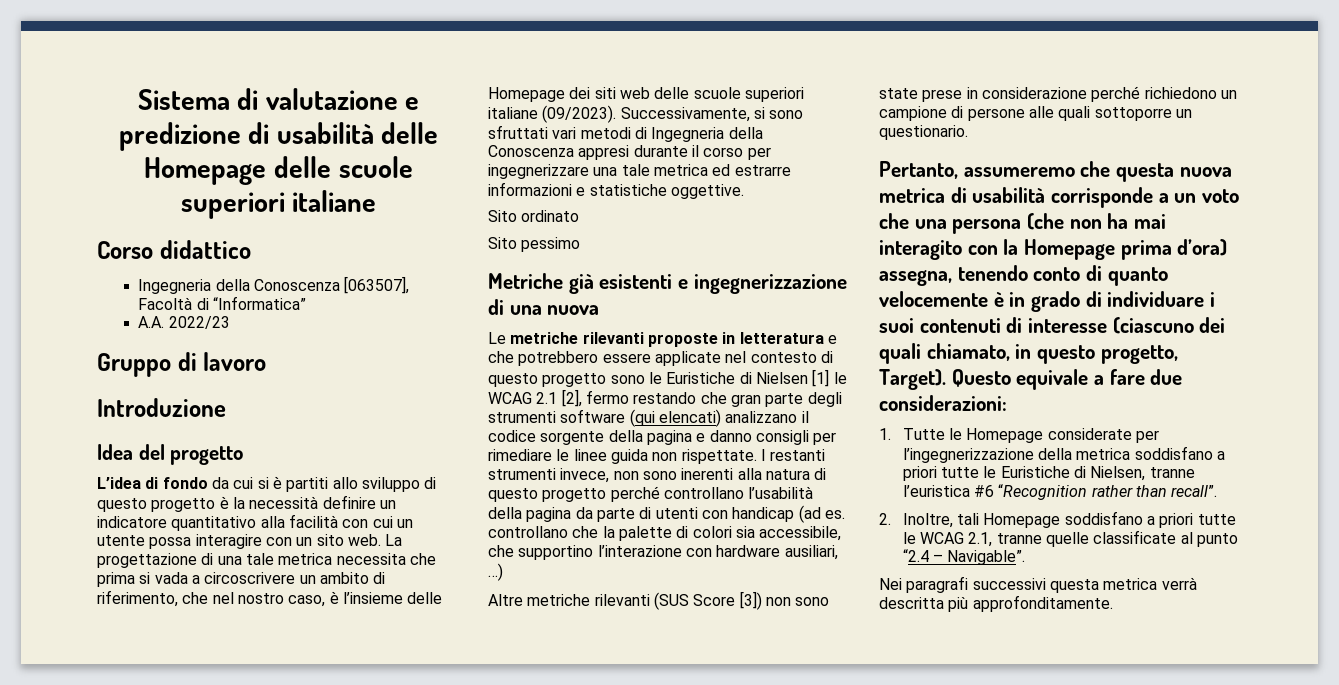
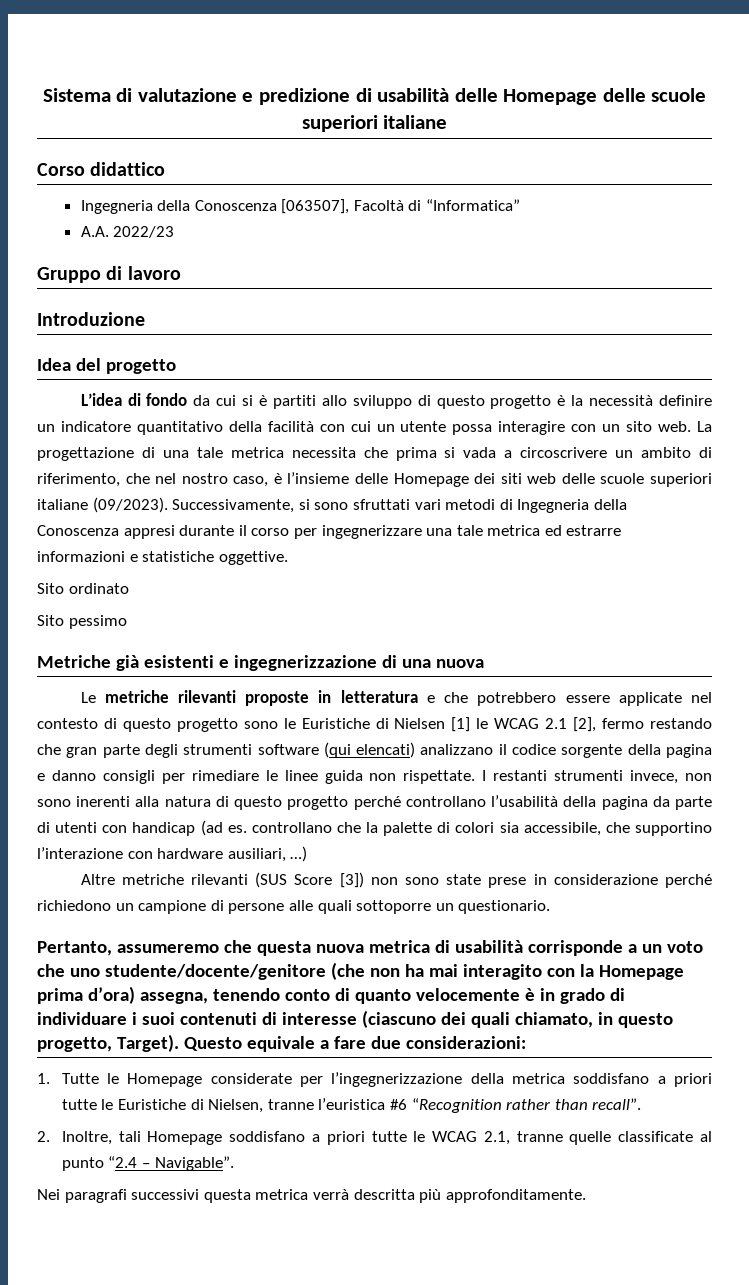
- L’idea di fondo da cui si è partiti allo sviluppo di questo progetto è la necessità definire un indicatore quantitativo alla facilità con cui un utente possa interagire con un sito web.
+ L’idea di fondo da cui si è partiti allo sviluppo di questo progetto è la necessità definire un indicatore quantitativo della facilità con cui un utente possa interagire con un sito web.
- Pertanto, assumeremo che questa nuova metrica di usabilità corrisponde a un voto che una persona (che non ha mai interagito con la Homepage prima d’ora) assegna, tenendo conto di quanto velocemente è in grado di individuare i suoi contenuti di interesse (ciascuno dei quali chiamato, in questo progetto, Target).
+ Pertanto, assumeremo che questa nuova metrica di usabilità corrisponde a un voto che uno studente/docente/genitore (che non ha mai interagito con la Homepage prima d’ora) assegna, tenendo conto di quanto velocemente è in grado di individuare i suoi contenuti di interesse (ciascuno dei quali chiamato, in questo progetto, Target).

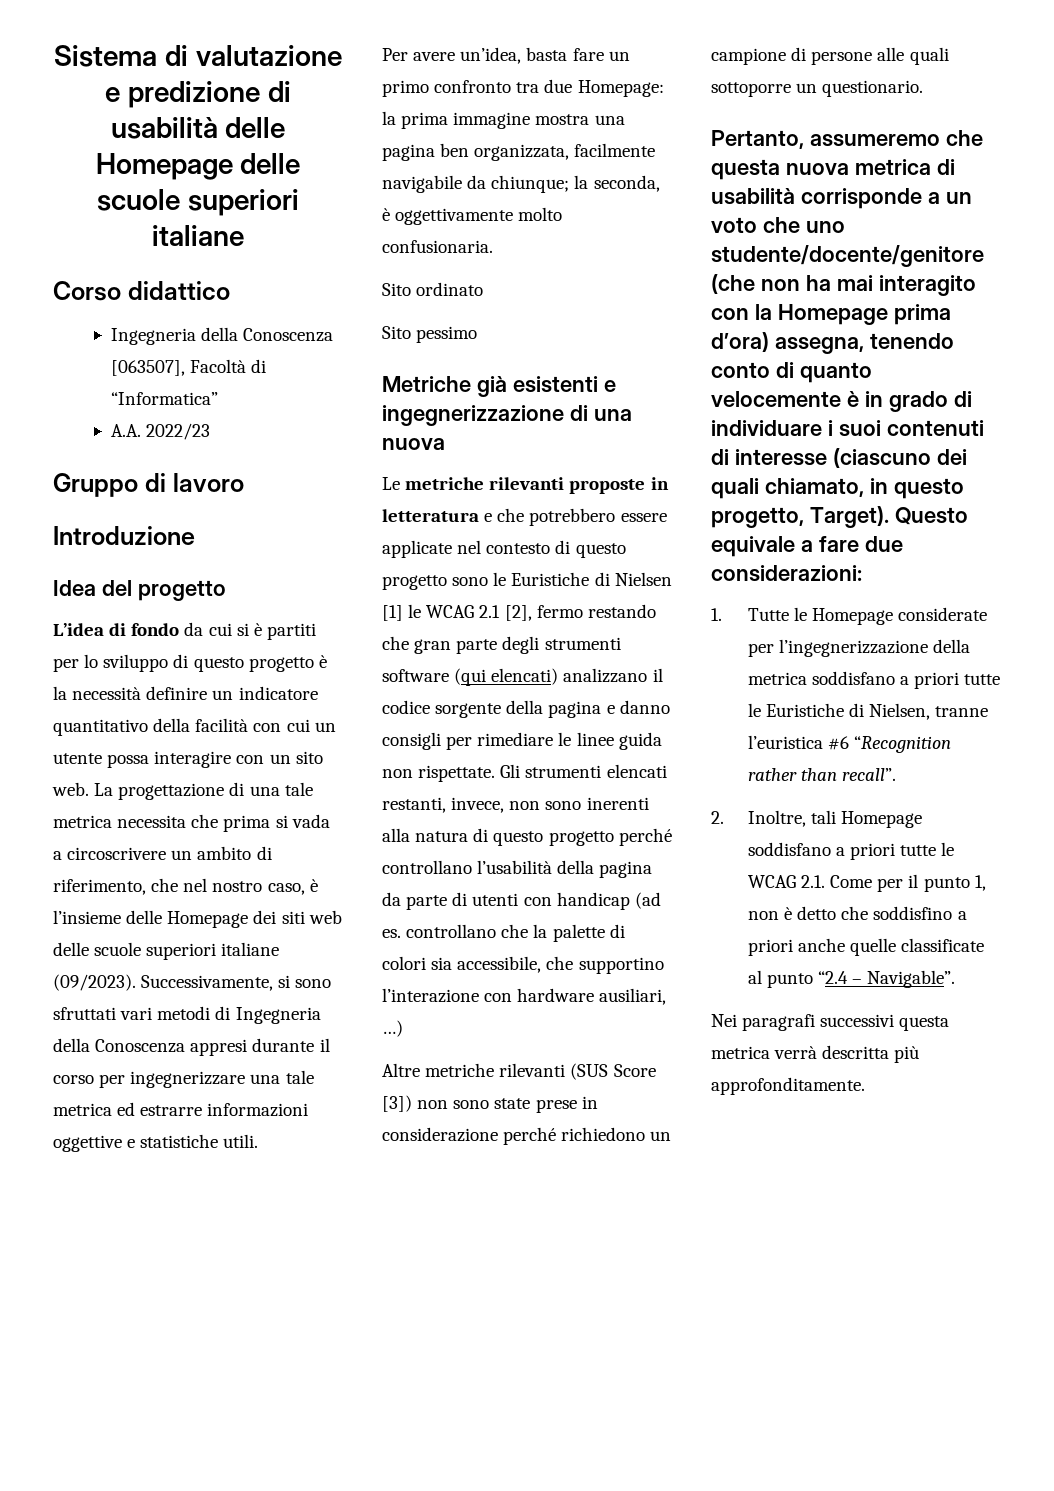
- L’idea di fondo da cui si è partiti allo sviluppo di questo progetto è la necessità definire un indicatore quantitativo della facilità con cui un utente possa interagire con un sito web.
+ L’idea di fondo da cui si è partiti per lo sviluppo di questo progetto è la necessità definire un indicatore quantitativo della facilità con cui un utente possa interagire con un sito web.
- Successivamente, si sono sfruttati vari metodi di Ingegneria della Conoscenza appresi durante il corso per ingegnerizzare una tale metrica ed estrarre informazioni e statistiche oggettive.
+ Successivamente, si sono sfruttati vari metodi di Ingegneria della Conoscenza appresi durante il corso per ingegnerizzare una tale metrica ed estrarre informazioni oggettive e statistiche utili.
+ Per avere un’idea, basta fare un primo confronto tra due Homepage: la prima immagine mostra una pagina ben organizzata, facilmente navigabile da chiunque; la seconda, è oggettivamente molto confusionaria.
- I restanti strumenti invece, non sono inerenti alla natura di questo progetto perché controllano l’usabilità della pagina da parte di utenti con handicap (ad es. controllano che la palette di colori sia accessibile, che supportino l’interazione con hardware ausiliari, …)
+ Gli strumenti elencati restanti, invece, non sono inerenti alla natura di questo progetto perché controllano l’usabilità della pagina da parte di utenti con handicap (ad es. controllano che la palette di colori sia accessibile, che supportino l’interazione con hardware ausiliari, …)
- 2. Inoltre, tali Homepage soddisfano a priori tutte le WCAG 2.1, tranne quelle classificate al punto “2.4 – Navigable”.
+ 2. Inoltre, tali Homepage soddisfano a priori tutte le WCAG 2.1. Come per il punto 1, non è detto che soddisfino a priori anche quelle classificate al punto “2.4 – Navigable”.

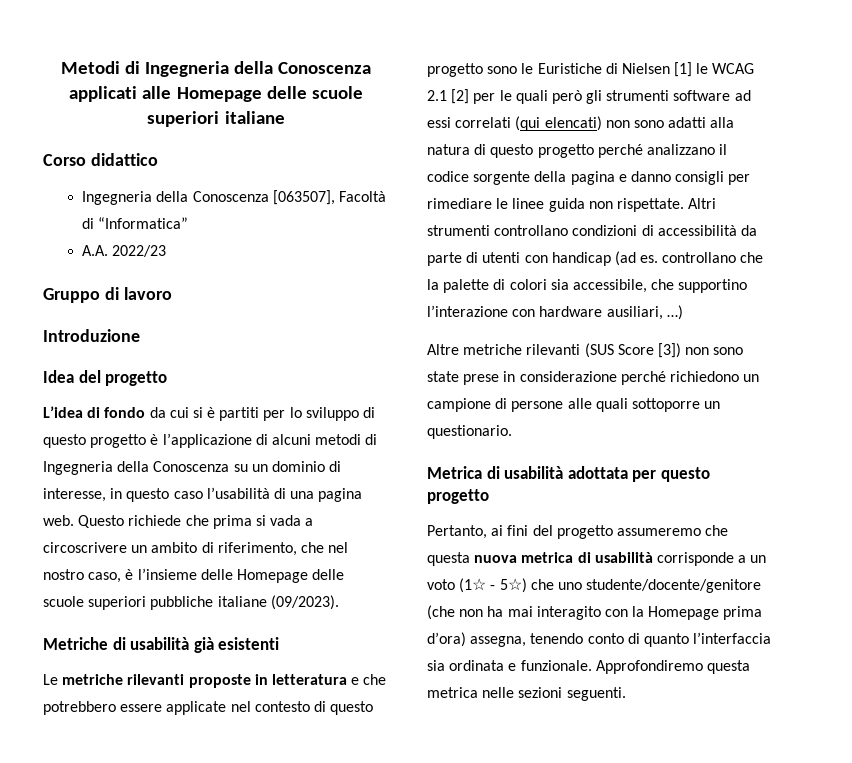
- Sistema di valutazione e predizione di usabilità delle Homepage delle scuole superiori italiane
+ Metodi di Ingegneria della Conoscenza applicati alle Homepage delle scuole superiori italiane
- L’idea di fondo da cui si è partiti per lo sviluppo di questo progetto è la necessità definire un indicatore quantitativo della facilità con cui un utente possa interagire con un sito web. La progettazione di una tale metrica necessita che prima si vada a circoscrivere un ambito di riferimento, che nel nostro caso, è l’insieme delle Homepage dei siti web delle scuole superiori italiane (09/2023). Successivamente, si sono sfruttati vari metodi di Ingegneria della Conoscenza appresi durante il corso per ingegnerizzare una tale metrica ed estrarre informazioni oggettive e statistiche utili.
- Per avere un’idea, basta fare un primo confronto tra due Homepage: la prima immagine mostra una pagina ben organizzata, facilmente navigabile da chiunque; la seconda, è oggettivamente molto confusionaria.
- Sito ordinato
- Sito pessimo
+ L’idea di fondo da cui si è partiti per lo sviluppo di questo progetto è l’applicazione di alcuni metodi di Ingegneria della Conoscenza su un dominio di interesse, in questo caso l’usabilità di una pagina web. Questo richiede che prima si vada a circoscrivere un ambito di riferimento, che nel nostro caso, è l’insieme delle Homepage delle scuole superiori pubbliche italiane (09/2023).
- Metriche già esistenti e ingegnerizzazione di una nuova
+ Metriche di usabilità già esistenti
- Le metriche rilevanti proposte in letteratura e che potrebbero essere applicate nel contesto di questo progetto sono le Euristiche di Nielsen [1] le WCAG 2.1 [2], fermo restando che gran parte degli strumenti software (qui elencati) analizzano il codice sorgente della pagina e danno consigli per rimediare le linee guida non rispettate.
+ Le metriche rilevanti proposte in letteratura e che potrebbero essere applicate nel contesto di questo progetto sono le Euristiche di Nielsen [1] le WCAG 2.1 [2] per le quali però gli strumenti software ad essi correlati (qui elencati) non sono adatti alla natura di questo progetto perché analizzano il codice sorgente della pagina e danno consigli per rimediare le linee guida non rispettate.
- Gli strumenti elencati restanti, invece, non sono inerenti alla natura di questo progetto perché controllano l’usabilità della pagina da parte di utenti con handicap (ad es. controllano che la palette di colori sia accessibile, che supportino l’interazione con hardware ausiliari, …)
+ Altri strumenti controllano condizioni di accessibilità da parte di utenti con handicap (ad es. controllano che la palette di colori sia accessibile, che supportino l’interazione con hardware ausiliari, …)
- Pertanto, assumeremo che questa nuova metrica di usabilità corrisponde a un voto che uno studente/docente/genitore (che non ha mai interagito con la Homepage prima d’ora) assegna, tenendo conto di quanto velocemente è in grado di individuare i suoi contenuti di interesse (ciascuno dei quali chiamato, in questo progetto, Target). Questo equivale a fare due considerazioni:
- 1. Tutte le Homepage considerate per l’ingegnerizzazione della metrica soddisfano a priori tutte le Euristiche di Nielsen, tranne l’euristica #6 “Recognition rather than recall”.
- 2. Inoltre, tali Homepage soddisfano a priori tutte le WCAG 2.1. Come per il punto 1, non è detto che soddisfino a priori anche quelle classificate al punto “2.4 – Navigable”.
- Nei paragrafi successivi questa metrica verrà descritta più approfonditamente.
+ Metrica di usabilità adottata per questo progetto
+ Pertanto, ai fini del progetto assumeremo che questa nuova metrica di usabilità corrisponde a un voto (1☆ - 5☆) che uno studente/docente/genitore (che non ha mai interagito con la Homepage prima d’ora) assegna, tenendo conto di quanto l’interfaccia sia ordinata e funzionale. Approfondiremo questa metrica nelle sezioni seguenti.

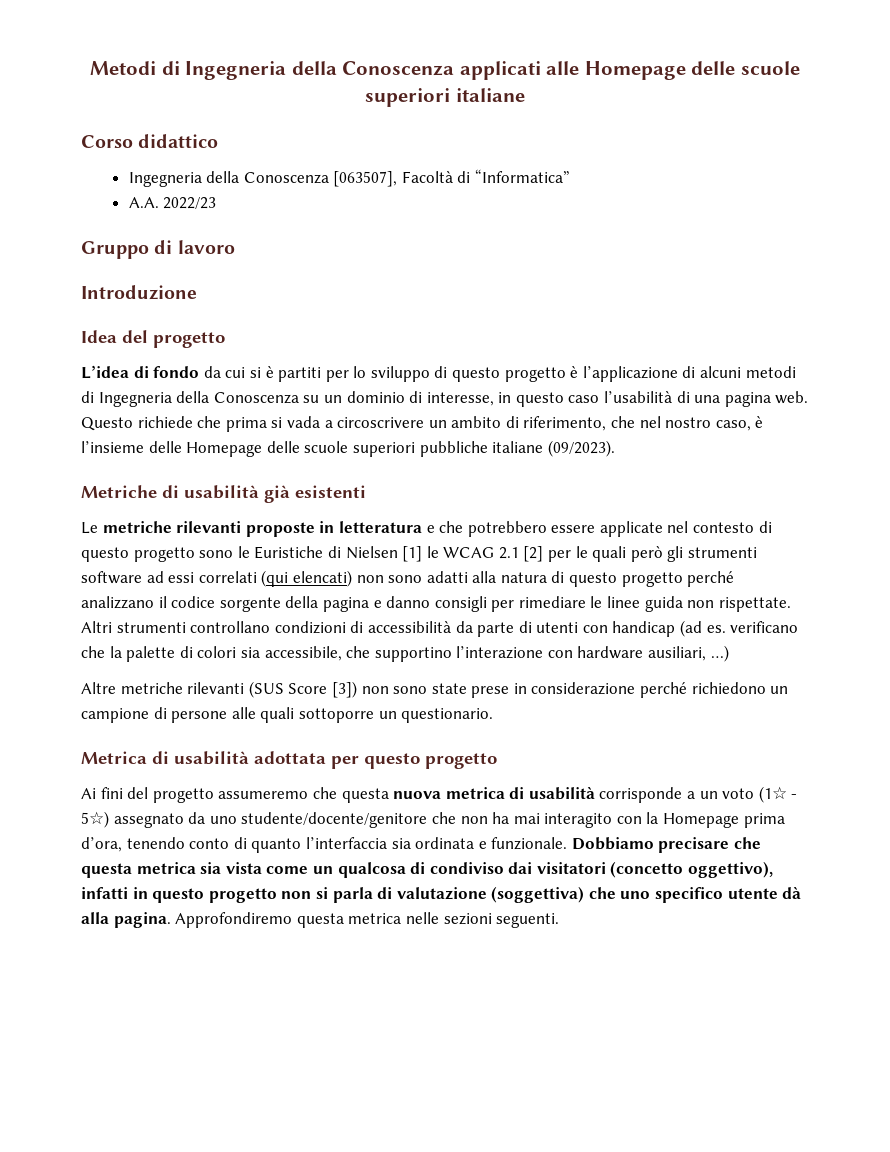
- Altri strumenti controllano condizioni di accessibilità da parte di utenti con handicap (ad es. controllano che la palette di colori sia accessibile, che supportino l’interazione con hardware ausiliari, …)
+ Altri strumenti controllano condizioni di accessibilità da parte di utenti con handicap (ad es. verificano che la palette di colori sia accessibile, che supportino l’interazione con hardware ausiliari, …)
- Pertanto, ai fini del progetto assumeremo che questa nuova metrica di usabilità corrisponde a un voto (1☆ - 5☆) che uno studente/docente/genitore (che non ha mai interagito con la Homepage prima d’ora) assegna, tenendo conto di quanto l’interfaccia sia ordinata e funzionale.
+ Ai fini del progetto assumeremo che questa nuova metrica di usabilità corrisponde a un voto (1☆ - 5☆) assegnato da uno studente/docente/genitore che non ha mai interagito con la Homepage prima d’ora, tenendo conto di quanto l’interfaccia sia ordinata e funzionale.
+ Dobbiamo precisare che questa metrica sia vista come un qualcosa di condiviso dai visitatori (concetto oggettivo), infatti in questo progetto non si parla di valutazione (soggettiva) che uno specifico utente dà alla pagina.

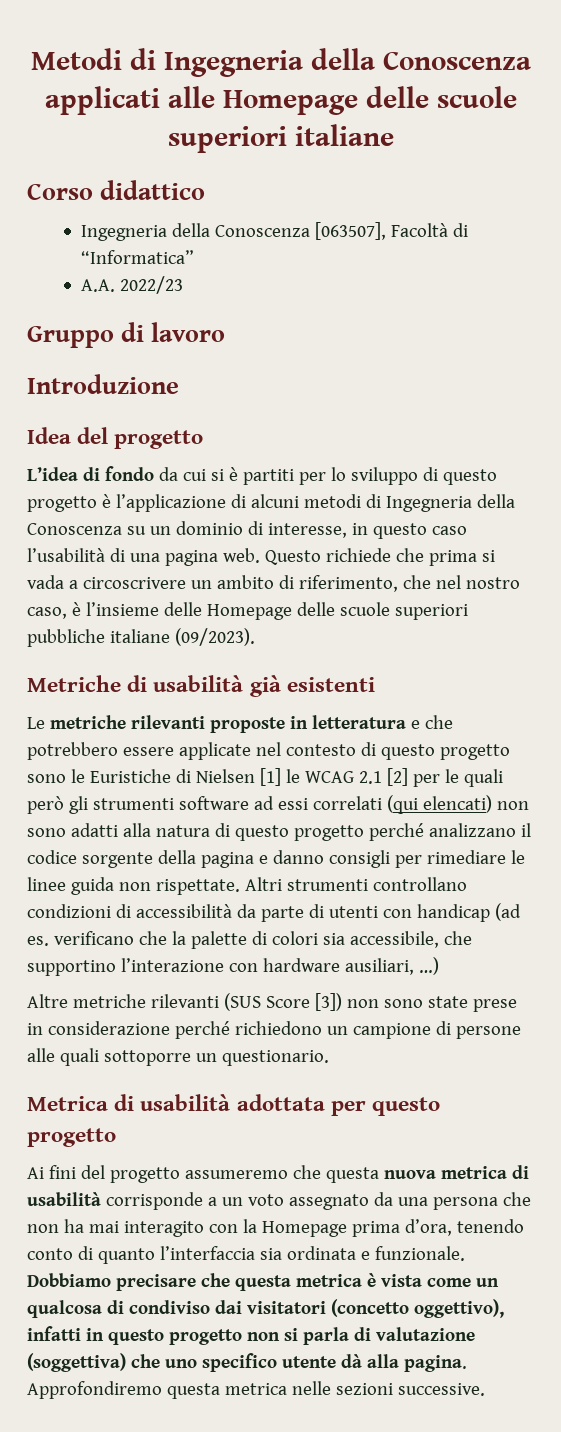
- Ai fini del progetto assumeremo che questa nuova metrica di usabilità corrisponde a un voto (1☆ - 5☆) assegnato da uno studente/docente/genitore che non ha mai interagito con la Homepage prima d’ora, tenendo conto di quanto l’interfaccia sia ordinata e funzionale.
+ Ai fini del progetto assumeremo che questa nuova metrica di usabilità corrisponde a un voto assegnato da una persona che non ha mai interagito con la Homepage prima d’ora, tenendo conto di quanto l’interfaccia sia ordinata e funzionale.
- Dobbiamo precisare che questa metrica sia vista come un qualcosa di condiviso dai visitatori (concetto oggettivo), infatti in questo progetto non si parla di valutazione (soggettiva) che uno specifico utente dà alla pagina.
+ Dobbiamo precisare che questa metrica è vista come un qualcosa di condiviso dai visitatori (concetto oggettivo), infatti in questo progetto non si parla di valutazione (soggettiva) che uno specifico utente dà alla pagina.
- Approfondiremo questa metrica nelle sezioni seguenti.
+ Approfondiremo questa metrica nelle sezioni successive.

